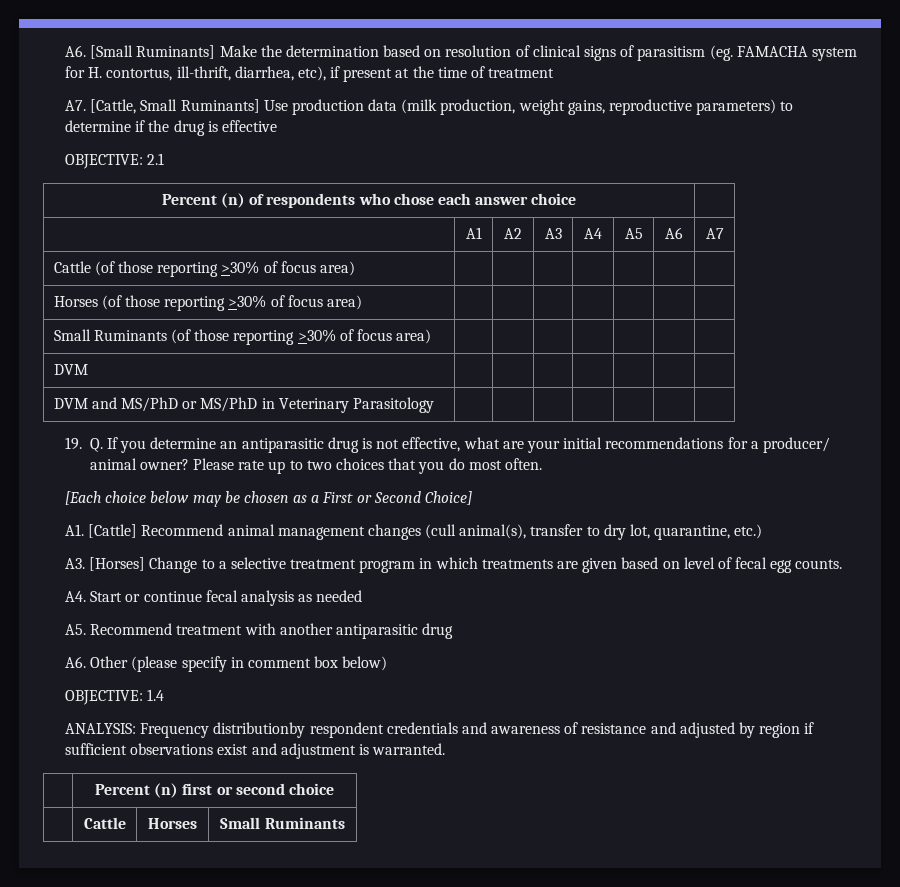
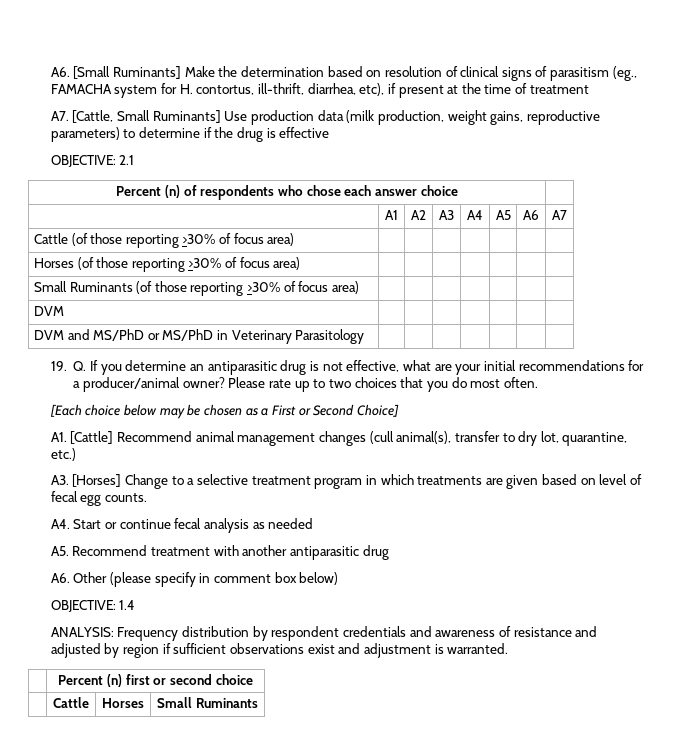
- A6. [Small Ruminants] Make the determination based on resolution of clinical signs of parasitism (eg. FAMACHA system for H. contortus, ill-thrift, diarrhea, etc), if present at the time of treatment
+ A6. [Small Ruminants] Make the determination based on resolution of clinical signs of parasitism (eg., FAMACHA system for H. contortus, ill-thrift, diarrhea, etc), if present at the time of treatment
- 19. Q. If you determine an antiparasitic drug is not effective, what are your initial recommendations for a producer/ animal owner?
+ 19. Q. If you determine an antiparasitic drug is not effective, what are your initial recommendations for a producer/animal owner?
- ANALYSIS: Frequency distributionby respondent credentials and awareness of resistance and adjusted by region if sufficient observations exist and adjustment is warranted.
+ ANALYSIS: Frequency distribution by respondent credentials and awareness of resistance and adjusted by region if sufficient observations exist and adjustment is warranted.

